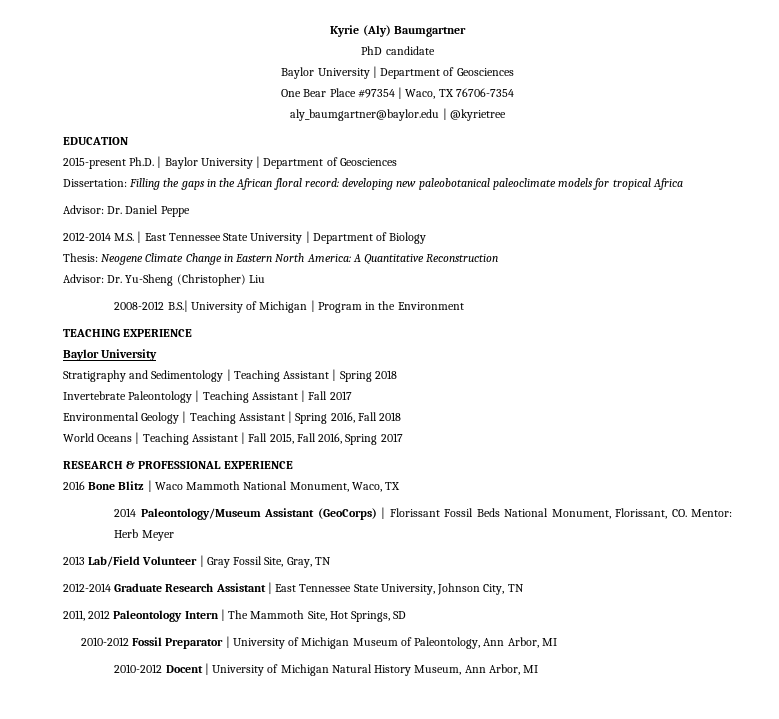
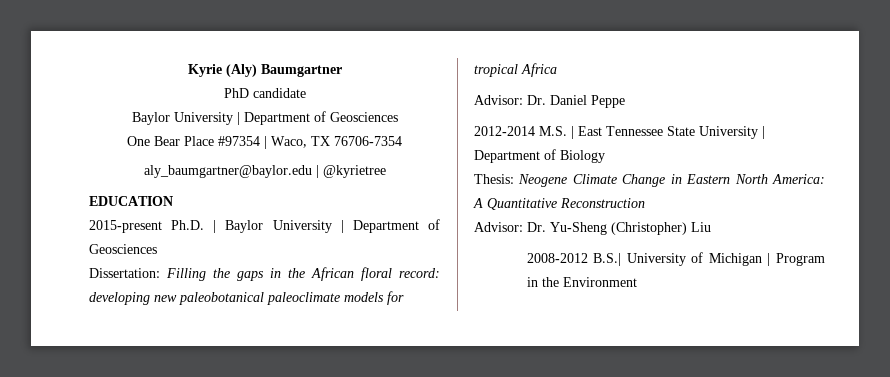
- TEACHING EXPERIENCE
- Baylor University
- Stratigraphy and Sedimentology | Teaching Assistant | Spring 2018
- Invertebrate Paleontology | Teaching Assistant | Fall 2017
- Environmental Geology | Teaching Assistant | Spring 2016, Fall 2018
- World Oceans | Teaching Assistant | Fall 2015, Fall 2016, Spring 2017
- RESEARCH & PROFESSIONAL EXPERIENCE
- 2016 Bone Blitz | Waco Mammoth National Monument, Waco, TX
- 2014 Paleontology/Museum Assistant (GeoCorps) | Florissant Fossil Beds National Monument, Florissant, CO. Mentor: Herb Meyer
- 2013 Lab/Field Volunteer | Gray Fossil Site, Gray, TN
- 2012-2014 Graduate Research Assistant | East Tennessee State University, Johnson City, TN
- 2011, 2012 Paleontology Intern | The Mammoth Site, Hot Springs, SD
- 2010-2012 Fossil Preparator | University of Michigan Museum of Paleontology, Ann Arbor, MI
- 2010-2012 Docent | University of Michigan Natural History Museum, Ann Arbor, MI

